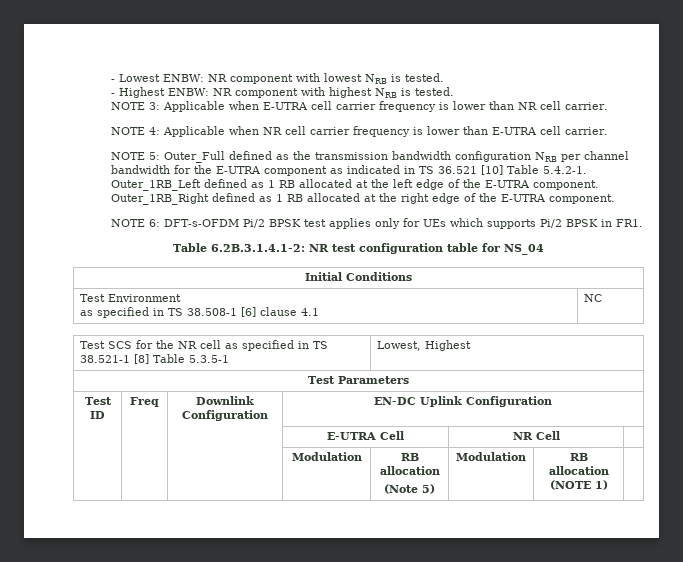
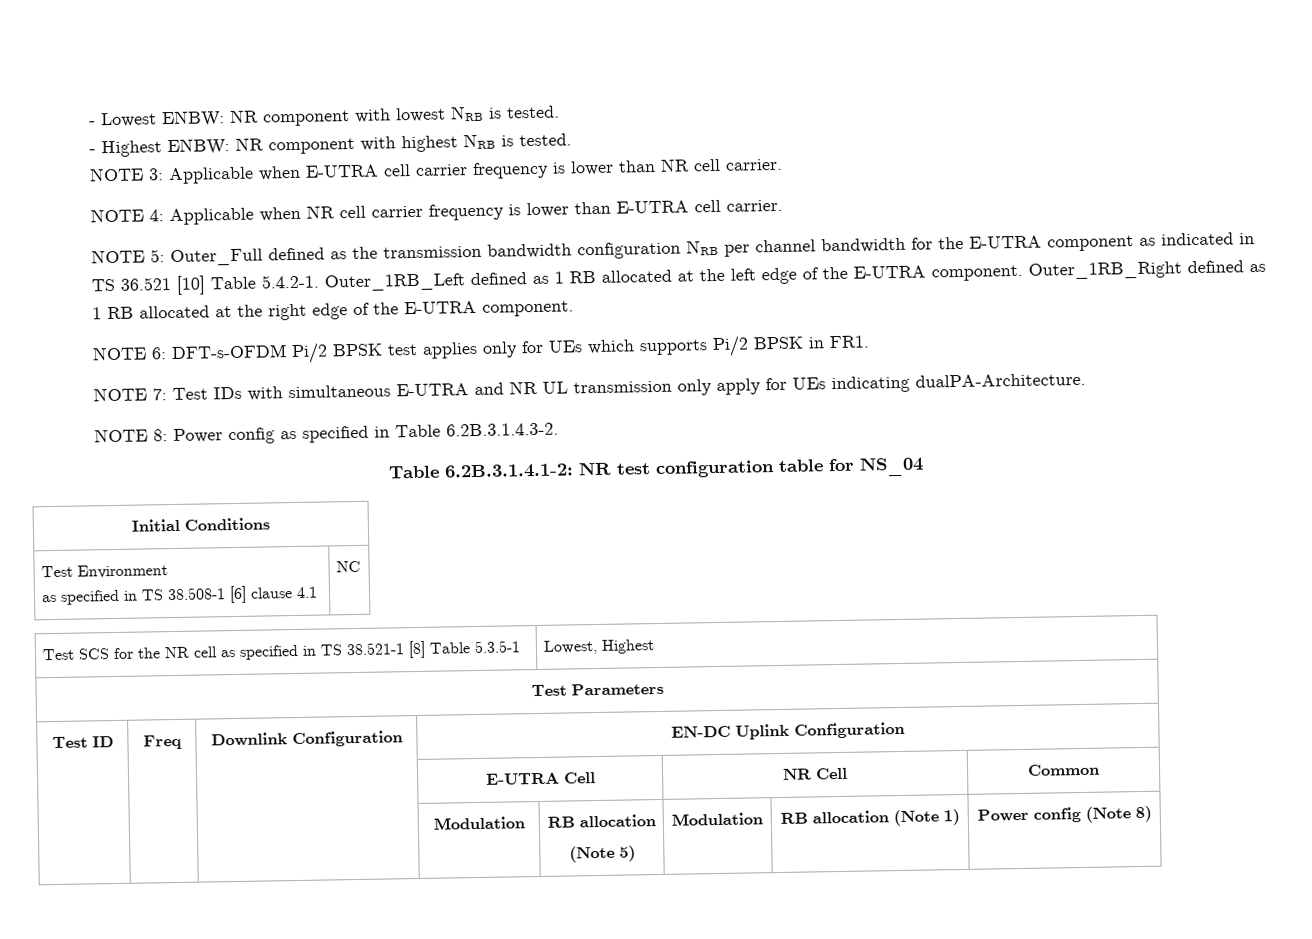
+ NOTE 7: Test IDs with simultaneous E-UTRA and NR UL transmission only apply for UEs indicating dualPA-Architecture.
+ NOTE 8: Power config as specified in Table 6.2B.3.1.4.3-2.
- | | | E-UTRA Cell | NR Cell |
+ | | | E-UTRA Cell | NR Cell | Common
  | | | Modulation | RB allocation
- (Note 5) | Modulation | RB allocation (NOTE 1) |
+ (Note 5) | Modulation | RB allocation (Note 1) | Power config (Note 8)

